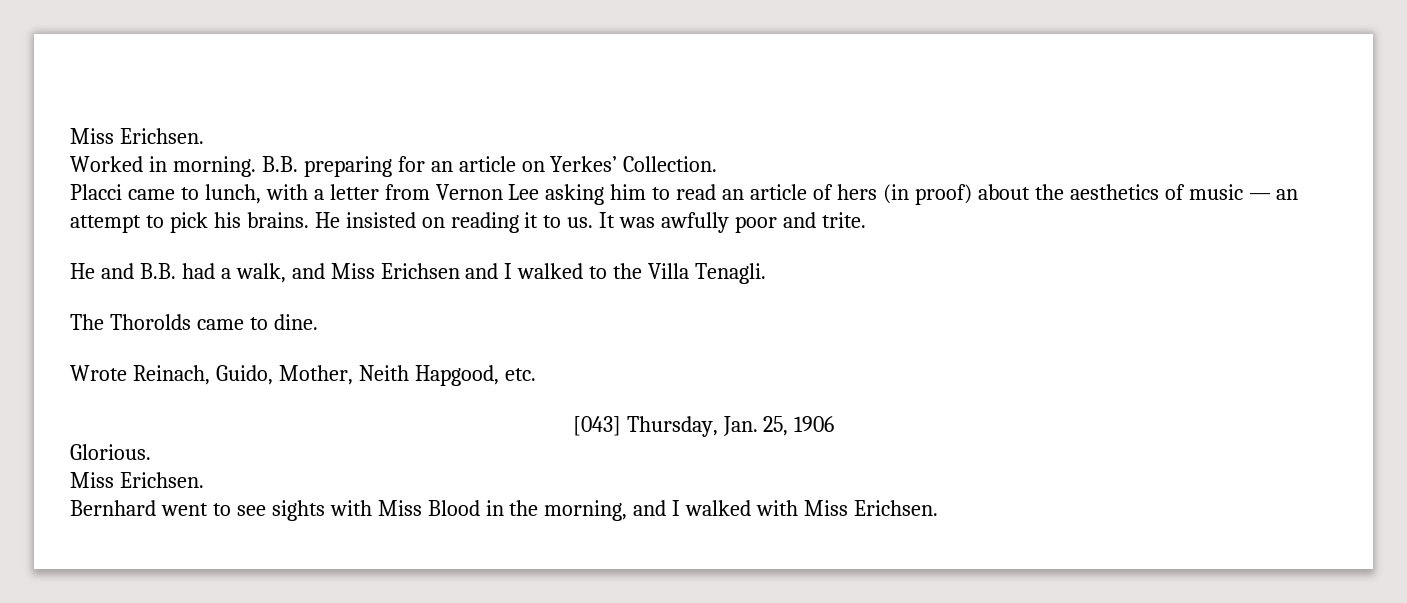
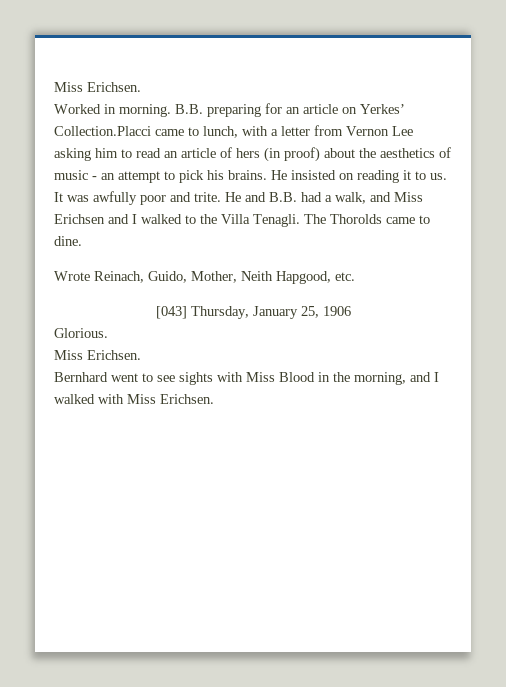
- B.B. preparing for an article on Yerkes’ Collection.
- Placci came to lunch, with a letter from Vernon Lee asking him to read an article of hers (in proof) about the aesthetics of music — an attempt to pick his brains.
+ B.B. preparing for an article on Yerkes’ Collection.Placci came to lunch, with a letter from Vernon Lee asking him to read an article of hers (in proof) about the aesthetics of music - an attempt to pick his brains.
- It was awfully poor and trite.
- He and B.B. had a walk, and Miss Erichsen and I walked to the Villa Tenagli.
- The Thorolds came to dine.
+ It was awfully poor and trite. He and B.B. had a walk, and Miss Erichsen and I walked to the Villa Tenagli. The Thorolds came to dine.
- [043] Thursday, Jan. 25, 1906
+ [043] Thursday, January 25, 1906

